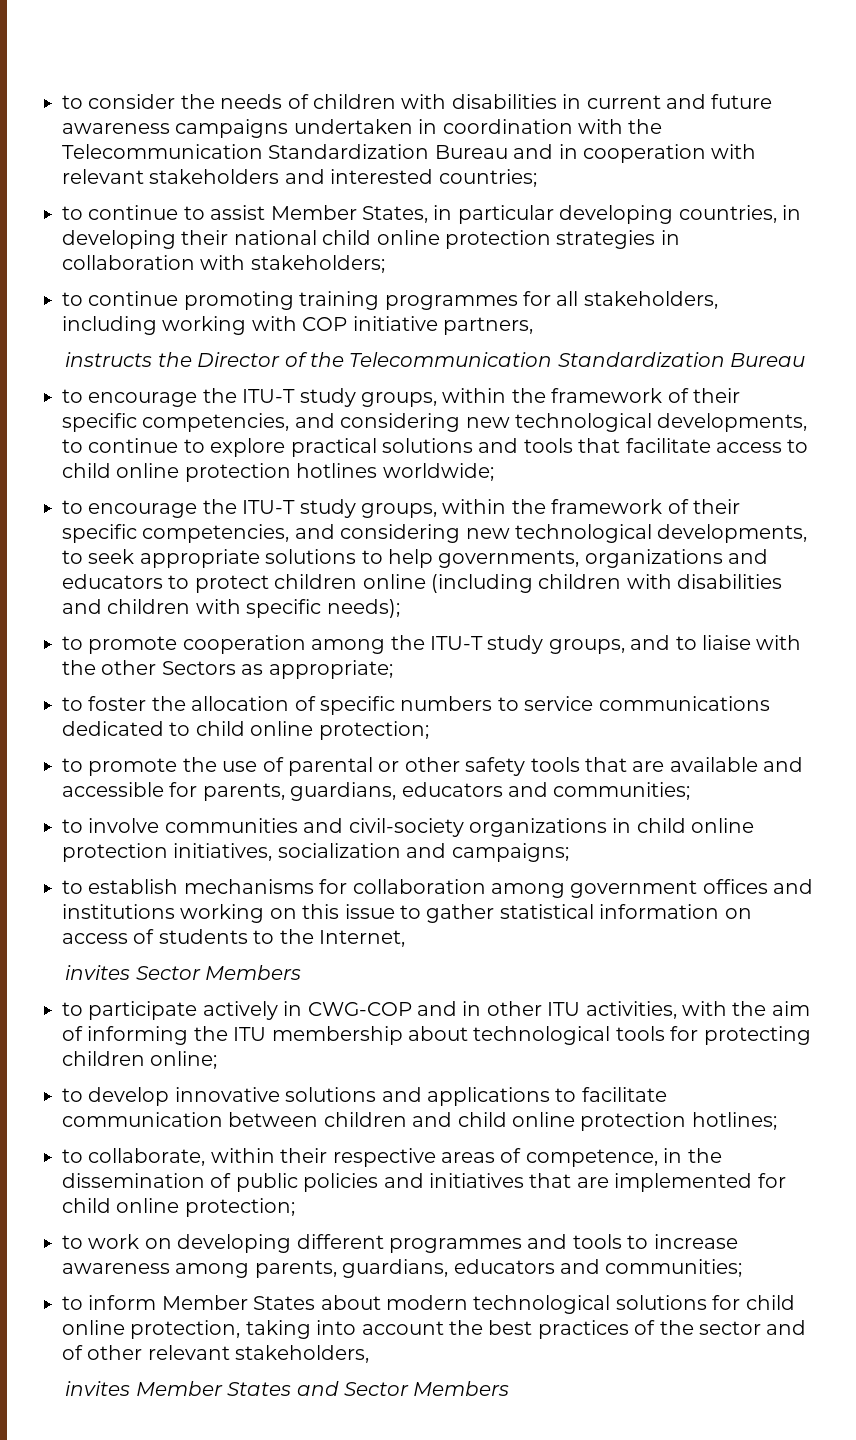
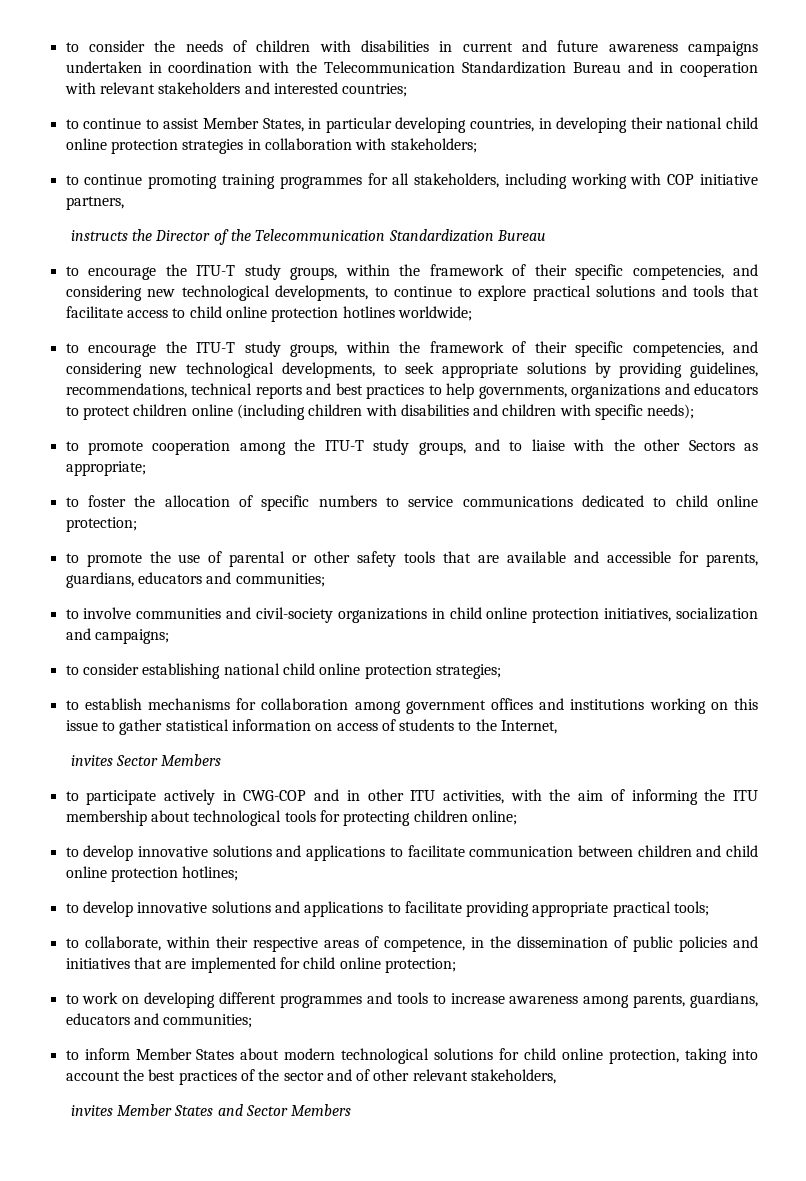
- to encourage the ITU-T study groups, within the framework of their specific competencies, and considering new technological developments, to seek appropriate solutions to help governments, organizations and educators to protect children online (including children with disabilities and children with specific needs);
+ to encourage the ITU-T study groups, within the framework of their specific competencies, and considering new technological developments, to seek appropriate solutions by providing guidelines, recommendations, technical reports and best practices to help governments, organizations and educators to protect children online (including children with disabilities and children with specific needs);
+ to consider establishing national child online protection strategies;
+ to develop innovative solutions and applications to facilitate providing appropriate practical tools;

